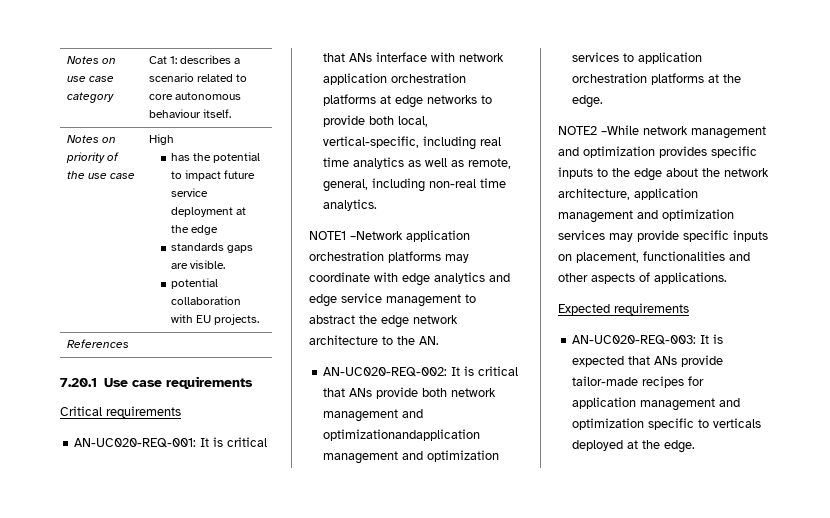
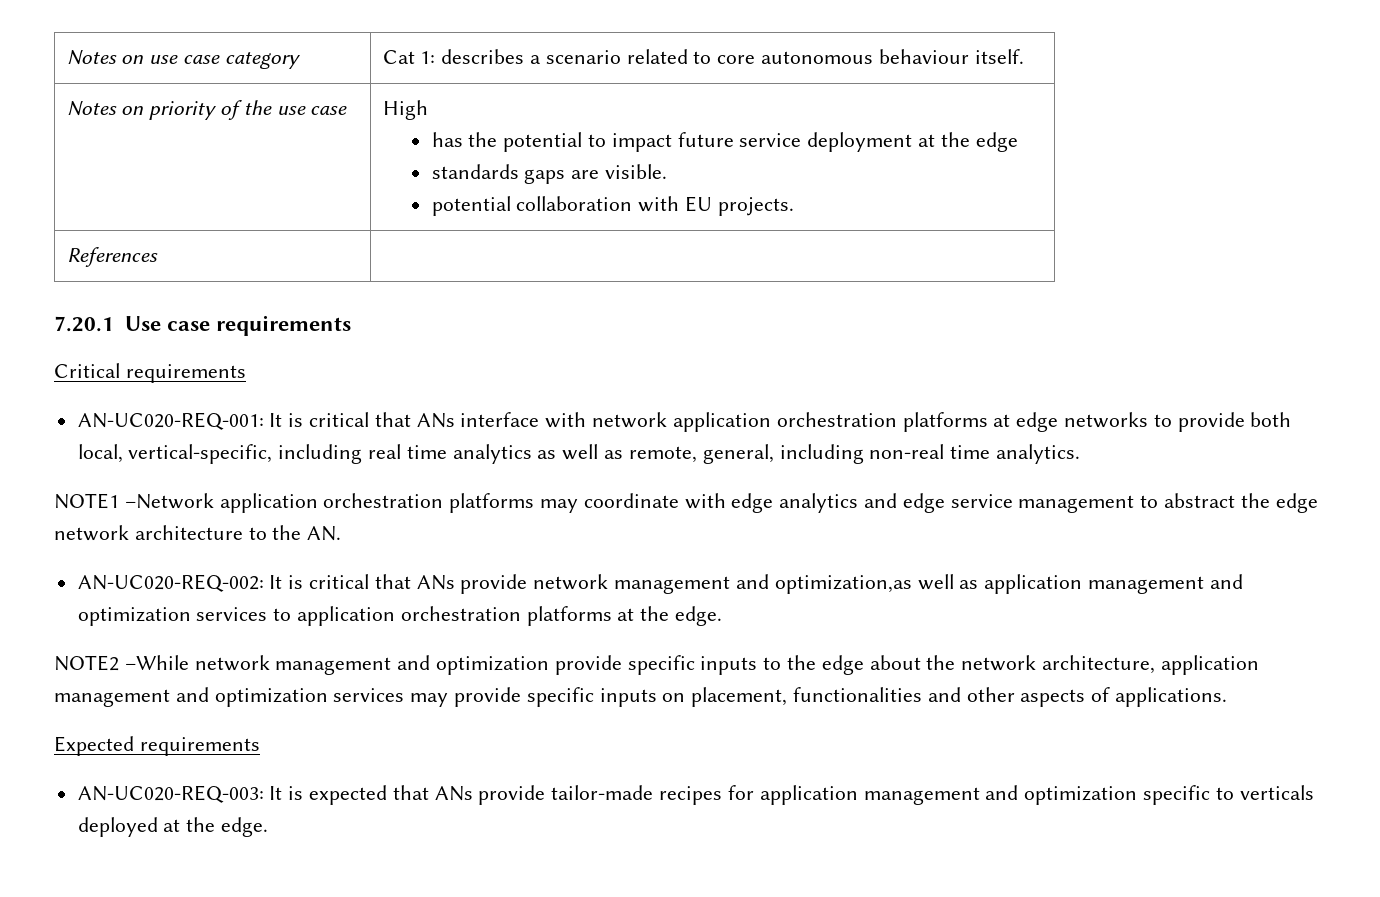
- AN-UC020-REQ-002: It is critical that ANs provide both network management and optimizationandapplication management and optimization services to application orchestration platforms at the edge.
+ AN-UC020-REQ-002: It is critical that ANs provide network management and optimization,as well as application management and optimization services to application orchestration platforms at the edge.
- NOTE2 –While network management and optimization provides specific inputs to the edge about the network architecture, application management and optimization services may provide specific inputs on placement, functionalities and other aspects of applications.
+ NOTE2 –While network management and optimization provide specific inputs to the edge about the network architecture, application management and optimization services may provide specific inputs on placement, functionalities and other aspects of applications.

